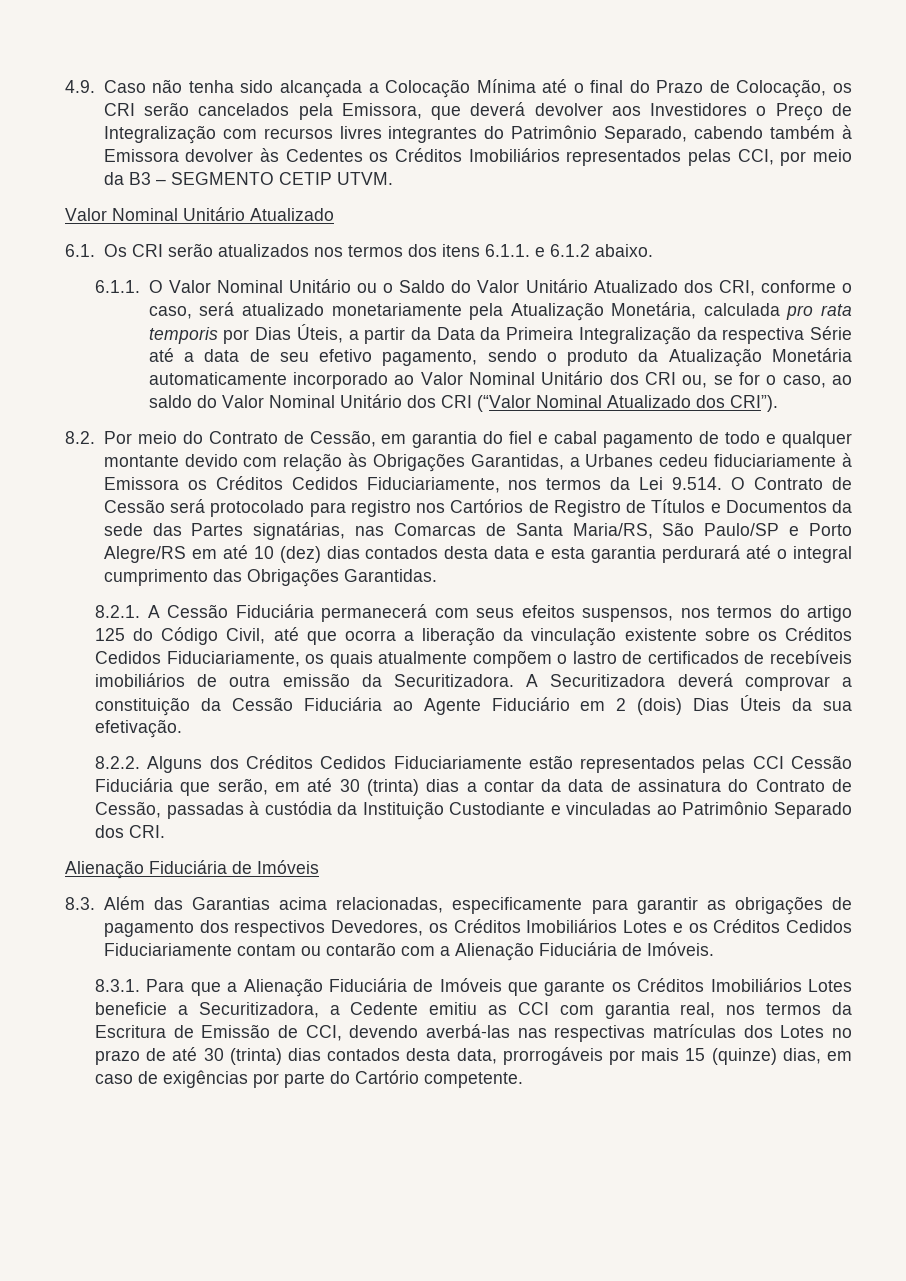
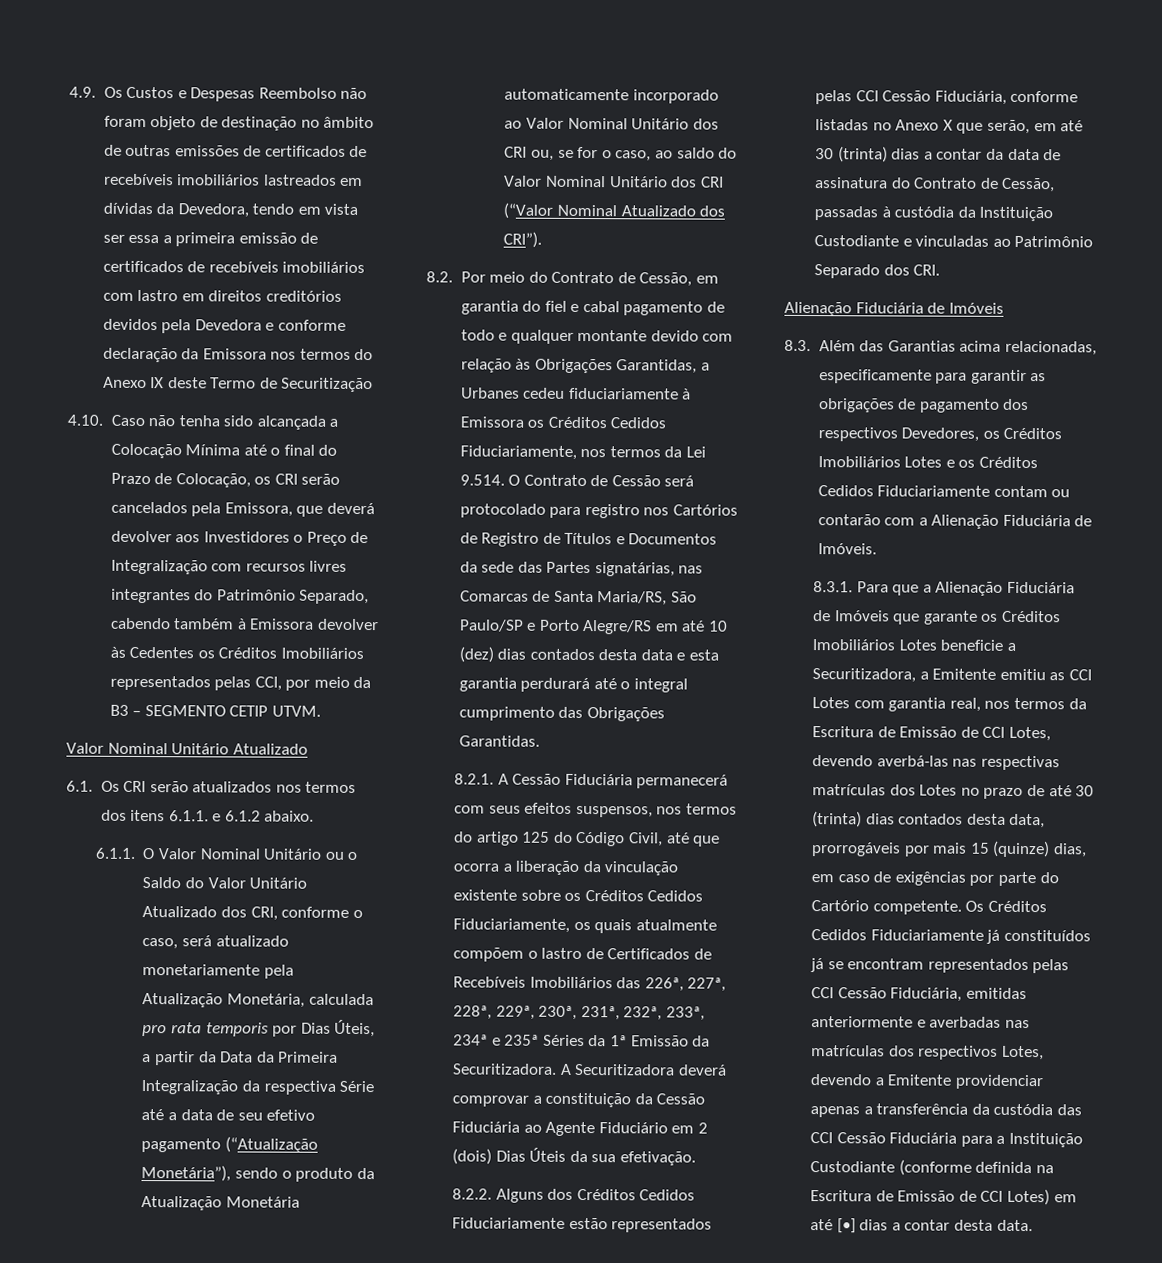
- 4.9. Caso não tenha sido alcançada a Colocação Mínima até o final do Prazo de Colocação, os CRI serão cancelados pela Emissora, que deverá devolver aos Investidores o Preço de Integralização com recursos livres integrantes do Patrimônio Separado, cabendo também à Emissora devolver às Cedentes os Créditos Imobiliários representados pelas CCI, por meio da B3 – SEGMENTO CETIP UTVM.
+ 4.9. Os Custos e Despesas Reembolso não foram objeto de destinação no âmbito de outras emissões de certificados de recebíveis imobiliários lastreados em dívidas da Devedora, tendo em vista ser essa a primeira emissão de certificados de recebíveis imobiliários com lastro em direitos creditórios devidos pela Devedora e conforme declaração da Emissora nos termos do Anexo IX deste Termo de Securitização
+ 4.10. Caso não tenha sido alcançada a Colocação Mínima até o final do Prazo de Colocação, os CRI serão cancelados pela Emissora, que deverá devolver aos Investidores o Preço de Integralização com recursos livres integrantes do Patrimônio Separado, cabendo também à Emissora devolver às Cedentes os Créditos Imobiliários representados pelas CCI, por meio da B3 – SEGMENTO CETIP UTVM.
- 6.1.1. O Valor Nominal Unitário ou o Saldo do Valor Unitário Atualizado dos CRI, conforme o caso, será atualizado monetariamente pela Atualização Monetária, calculada pro rata temporis por Dias Úteis, a partir da Data da Primeira Integralização da respectiva Série até a data de seu efetivo pagamento, sendo o produto da Atualização Monetária automaticamente incorporado ao Valor Nominal Unitário dos CRI ou, se for o caso, ao saldo do Valor Nominal Unitário dos CRI (“Valor Nominal Atualizado dos CRI”).
+ 6.1.1. O Valor Nominal Unitário ou o Saldo do Valor Unitário Atualizado dos CRI, conforme o caso, será atualizado monetariamente pela Atualização Monetária, calculada pro rata temporis por Dias Úteis, a partir da Data da Primeira Integralização da respectiva Série até a data de seu efetivo pagamento (“Atualização Monetária”), sendo o produto da Atualização Monetária automaticamente incorporado ao Valor Nominal Unitário dos CRI ou, se for o caso, ao saldo do Valor Nominal Unitário dos CRI (“Valor Nominal Atualizado dos CRI”).
- 8.2.1. A Cessão Fiduciária permanecerá com seus efeitos suspensos, nos termos do artigo 125 do Código Civil, até que ocorra a liberação da vinculação existente sobre os Créditos Cedidos Fiduciariamente, os quais atualmente compõem o lastro de certificados de recebíveis imobiliários de outra emissão da Securitizadora.
+ 8.2.1. A Cessão Fiduciária permanecerá com seus efeitos suspensos, nos termos do artigo 125 do Código Civil, até que ocorra a liberação da vinculação existente sobre os Créditos Cedidos Fiduciariamente, os quais atualmente compõem o lastro de Certificados de Recebíveis Imobiliários das 226ª, 227ª, 228ª, 229ª, 230ª, 231ª, 232ª, 233ª, 234ª e 235ª Séries da 1ª Emissão da Securitizadora.
- 8.2.2. Alguns dos Créditos Cedidos Fiduciariamente estão representados pelas CCI Cessão Fiduciária que serão, em até 30 (trinta) dias a contar da data de assinatura do Contrato de Cessão, passadas à custódia da Instituição Custodiante e vinculadas ao Patrimônio Separado dos CRI.
+ 8.2.2. Alguns dos Créditos Cedidos Fiduciariamente estão representados pelas CCI Cessão Fiduciária, conforme listadas no Anexo X que serão, em até 30 (trinta) dias a contar da data de assinatura do Contrato de Cessão, passadas à custódia da Instituição Custodiante e vinculadas ao Patrimônio Separado dos CRI.
- 8.3.1. Para que a Alienação Fiduciária de Imóveis que garante os Créditos Imobiliários Lotes beneficie a Securitizadora, a Cedente emitiu as CCI com garantia real, nos termos da Escritura de Emissão de CCI, devendo averbá-las nas respectivas matrículas dos Lotes no prazo de até 30 (trinta) dias contados desta data, prorrogáveis por mais 15 (quinze) dias, em caso de exigências por parte do Cartório competente.
+ 8.3.1. Para que a Alienação Fiduciária de Imóveis que garante os Créditos Imobiliários Lotes beneficie a Securitizadora, a Emitente emitiu as CCI Lotes com garantia real, nos termos da Escritura de Emissão de CCI Lotes, devendo averbá-las nas respectivas matrículas dos Lotes no prazo de até 30 (trinta) dias contados desta data, prorrogáveis por mais 15 (quinze) dias, em caso de exigências por parte do Cartório competente.
+ Os Créditos Cedidos Fiduciariamente já constituídos já se encontram representados pelas CCI Cessão Fiduciária, emitidas anteriormente e averbadas nas matrículas dos respectivos Lotes, devendo a Emitente providenciar apenas a transferência da custódia das CCI Cessão Fiduciária para a Instituição Custodiante (conforme definida na Escritura de Emissão de CCI Lotes) em até [•] dias a contar desta data.

